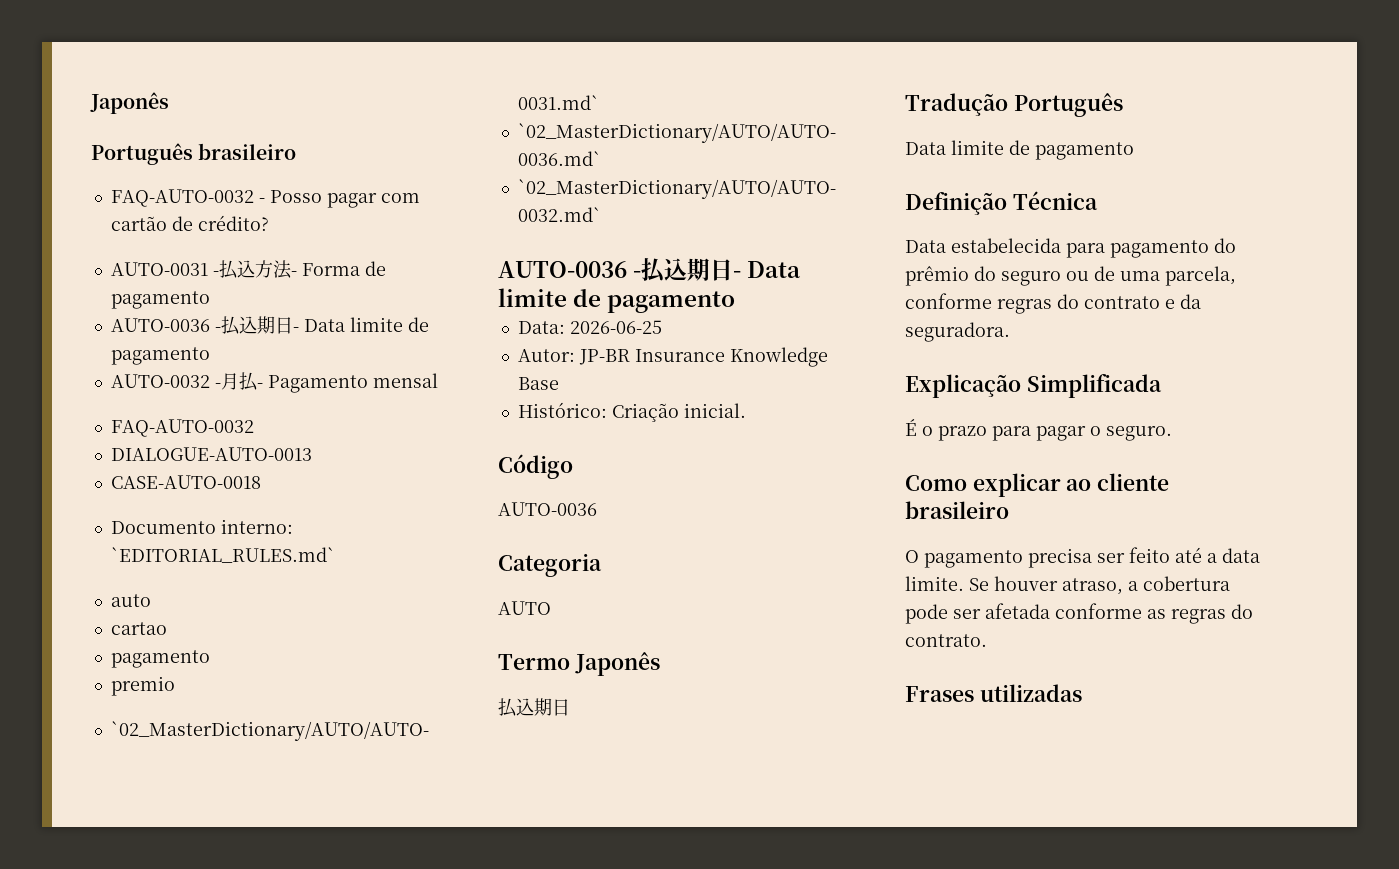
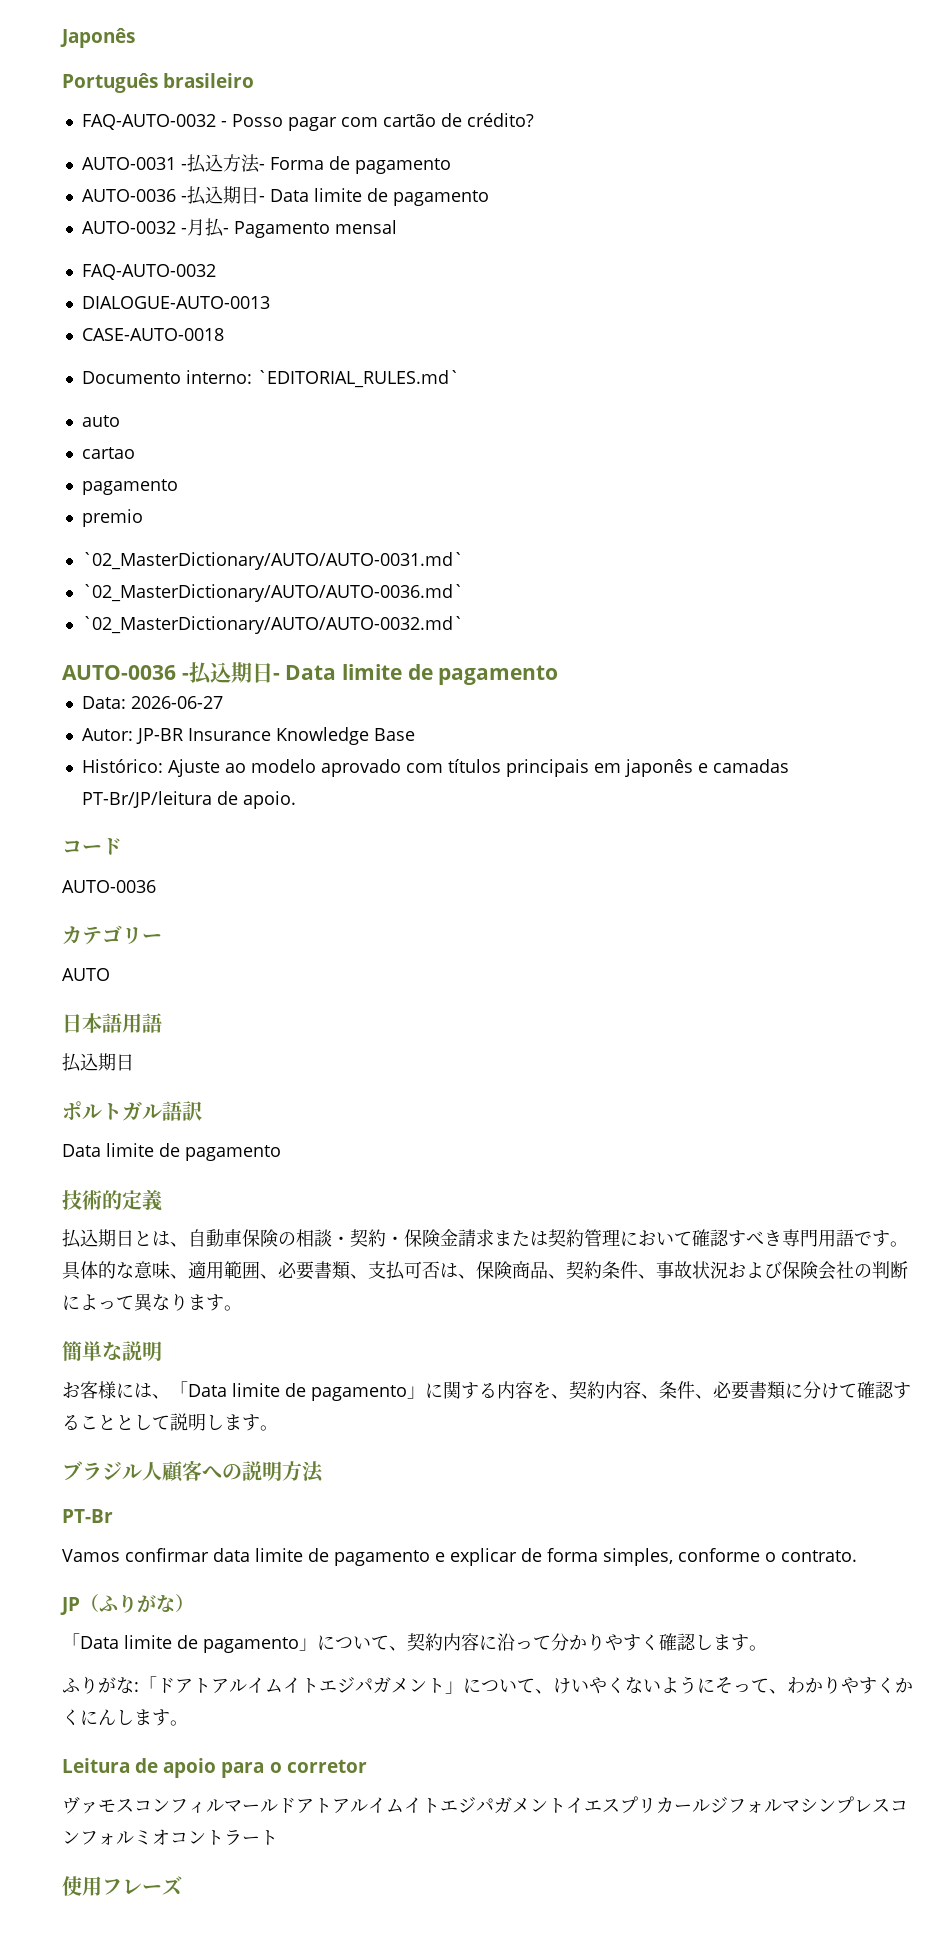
- Data: 2026-06-25
+ Data: 2026-06-27
- Histórico: Criação inicial.
- Código
+ Histórico: Ajuste ao modelo aprovado com títulos principais em japonês e camadas PT-Br/JP/leitura de apoio.
+ コード
- Categoria
+ カテゴリー
- Termo Japonês
+ 日本語用語
- Tradução Português
+ ポルトガル語訳
  Data limite de pagamento
- Definição Técnica
- Data estabelecida para pagamento do prêmio do seguro ou de uma parcela, conforme regras do contrato e da seguradora.
- Explicação Simplificada
- É o prazo para pagar o seguro.
- Como explicar ao cliente brasileiro
- O pagamento precisa ser feito até a data limite. Se houver atraso, a cobertura pode ser afetada conforme as regras do contrato.
- Frases utilizadas
+ 技術的定義
+ 払込期日とは、自動車保険の相談・契約・保険金請求または契約管理において確認すべき専門用語です。具体的な意味、適用範囲、必要書類、支払可否は、保険商品、契約条件、事故状況および保険会社の判断によって異なります。
+ 簡単な説明
+ お客様には、「Data limite de pagamento」に関する内容を、契約内容、条件、必要書類に分けて確認することとして説明します。
+ ブラジル人顧客への説明方法
+ PT-Br
+ Vamos confirmar data limite de pagamento e explicar de forma simples, conforme o contrato.
+ JP（ふりがな）
+ 「Data limite de pagamento」について、契約内容に沿って分かりやすく確認します。
+ ふりがな:「ドアトアルイムイトエジパガメント」について、けいやくないようにそって、わかりやすくかくにんします。
+ Leitura de apoio para o corretor
+ ヴァモスコンフィルマールドアトアルイムイトエジパガメントイエスプリカールジフォルマシンプレスコンフォルミオコントラート
+ 使用フレーズ

